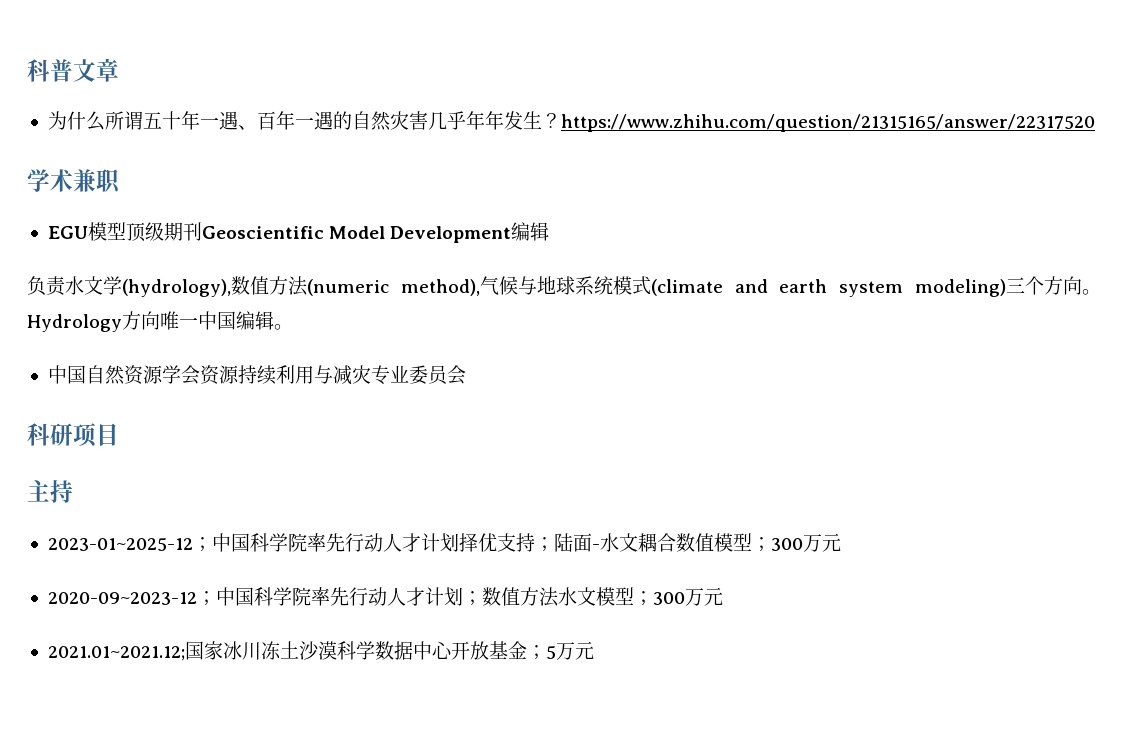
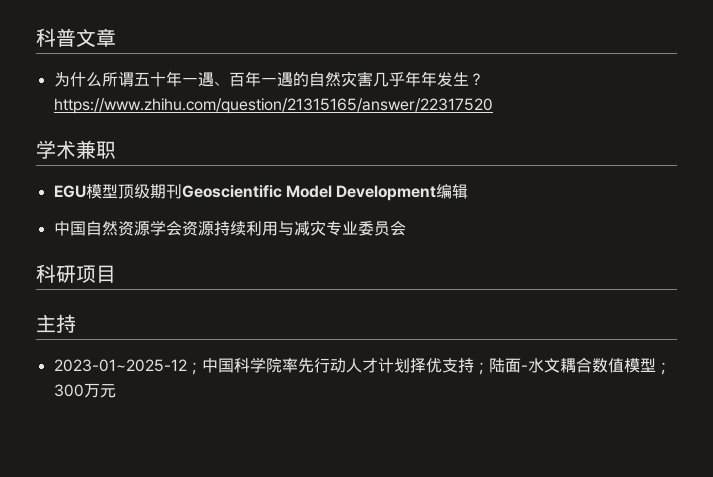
- 负责水文学(hydrology),数值方法(numeric method),气候与地球系统模式(climate and earth system modeling)三个方向。Hydrology方向唯一中国编辑。
- 2020-09~2023-12；中国科学院率先行动人才计划；数值方法水文模型；300万元
- 2021.01~2021.12;国家冰川冻土沙漠科学数据中心开放基金；5万元

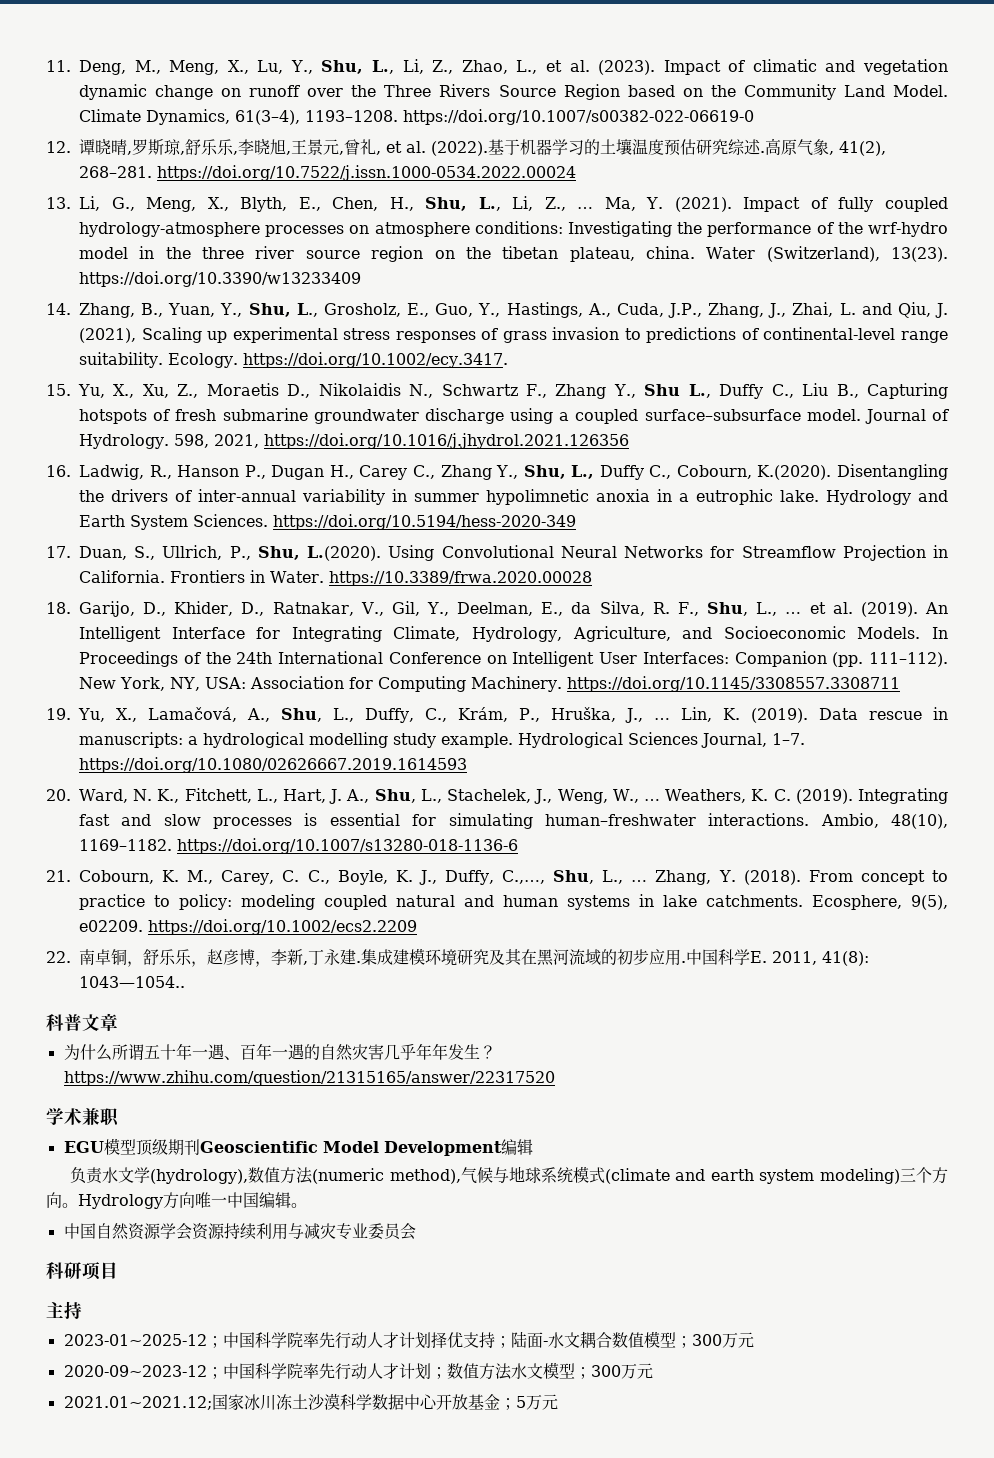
+ 11. Deng, M., Meng, X., Lu, Y., Shu, L., Li, Z., Zhao, L., et al. (2023). Impact of climatic and vegetation dynamic change on runoff over the Three Rivers Source Region based on the Community Land Model. Climate Dynamics, 61(3–4), 1193–1208. https://doi.org/10.1007/s00382-022-06619-0
+ 12.谭晓晴,罗斯琼,舒乐乐,李晓旭,王景元,曾礼, et al. (2022).基于机器学习的土壤温度预估研究综述.高原气象, 41(2), 268–281. https://doi.org/10.7522/j.issn.1000-0534.2022.00024
+ 13. Li, G., Meng, X., Blyth, E., Chen, H., Shu, L., Li, Z., … Ma, Y. (2021). Impact of fully coupled hydrology-atmosphere processes on atmosphere conditions: Investigating the performance of the wrf-hydro model in the three river source region on the tibetan plateau, china. Water (Switzerland), 13(23). https://doi.org/10.3390/w13233409
+ 14. Zhang, B., Yuan, Y., Shu, L., Grosholz, E., Guo, Y., Hastings, A., Cuda, J.P., Zhang, J., Zhai, L. and Qiu, J. (2021), Scaling up experimental stress responses of grass invasion to predictions of continental-level range suitability. Ecology. https://doi.org/10.1002/ecy.3417.
+ 15. Yu, X., Xu, Z., Moraetis D., Nikolaidis N., Schwartz F., Zhang Y., Shu L., Duffy C., Liu B., Capturing hotspots of fresh submarine groundwater discharge using a coupled surface–subsurface model. Journal of Hydrology. 598, 2021, https://doi.org/10.1016/j.jhydrol.2021.126356
+ 16. Ladwig, R., Hanson P., Dugan H., Carey C., Zhang Y., Shu, L., Duffy C., Cobourn, K.(2020). Disentangling the drivers of inter-annual variability in summer hypolimnetic anoxia in a eutrophic lake. Hydrology and Earth System Sciences. https://doi.org/10.5194/hess-2020-349
+ 17. Duan, S., Ullrich, P., Shu, L.(2020). Using Convolutional Neural Networks for Streamflow Projection in California. Frontiers in Water. https://10.3389/frwa.2020.00028
+ 18. Garijo, D., Khider, D., Ratnakar, V., Gil, Y., Deelman, E., da Silva, R. F., Shu, L., … et al. (2019). An Intelligent Interface for Integrating Climate, Hydrology, Agriculture, and Socioeconomic Models. In Proceedings of the 24th International Conference on Intelligent User Interfaces: Companion (pp. 111–112). New York, NY, USA: Association for Computing Machinery. https://doi.org/10.1145/3308557.3308711
+ 19. Yu, X., Lamačová, A., Shu, L., Duffy, C., Krám, P., Hruška, J., … Lin, K. (2019). Data rescue in manuscripts: a hydrological modelling study example. Hydrological Sciences Journal, 1–7. https://doi.org/10.1080/02626667.2019.1614593
+ 20. Ward, N. K., Fitchett, L., Hart, J. A., Shu, L., Stachelek, J., Weng, W., … Weathers, K. C. (2019). Integrating fast and slow processes is essential for simulating human–freshwater interactions. Ambio, 48(10), 1169–1182. https://doi.org/10.1007/s13280-018-1136-6
+ 21. Cobourn, K. M., Carey, C. C., Boyle, K. J., Duffy, C.,…, Shu, L., … Zhang, Y. (2018). From concept to practice to policy: modeling coupled natural and human systems in lake catchments. Ecosphere, 9(5), e02209. https://doi.org/10.1002/ecs2.2209
+ 22.南卓铜，舒乐乐，赵彦博，李新,丁永建.集成建模环境研究及其在黑河流域的初步应用.中国科学E. 2011, 41(8): 1043—1054..
+ 负责水文学(hydrology),数值方法(numeric method),气候与地球系统模式(climate and earth system modeling)三个方向。Hydrology方向唯一中国编辑。
+ 2020-09~2023-12；中国科学院率先行动人才计划；数值方法水文模型；300万元
+ 2021.01~2021.12;国家冰川冻土沙漠科学数据中心开放基金；5万元

